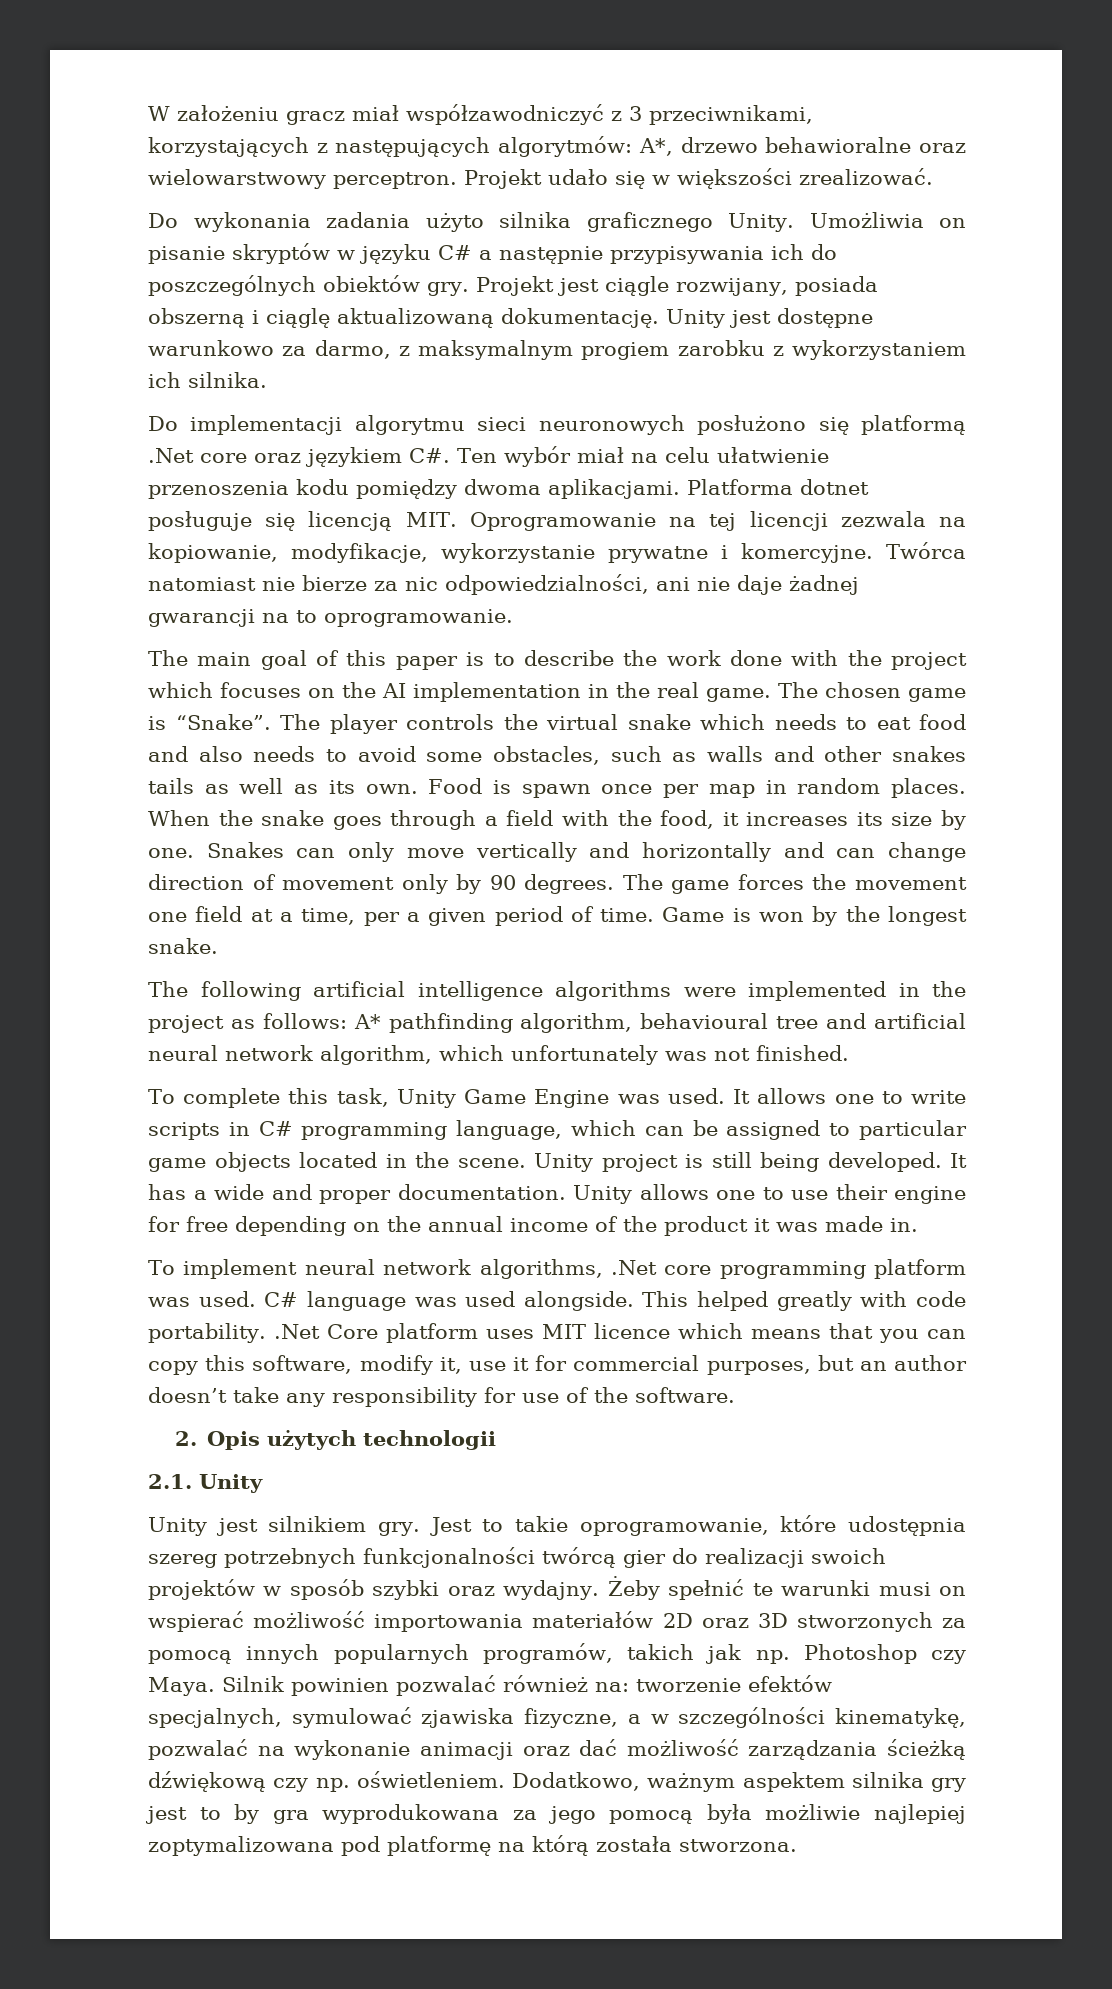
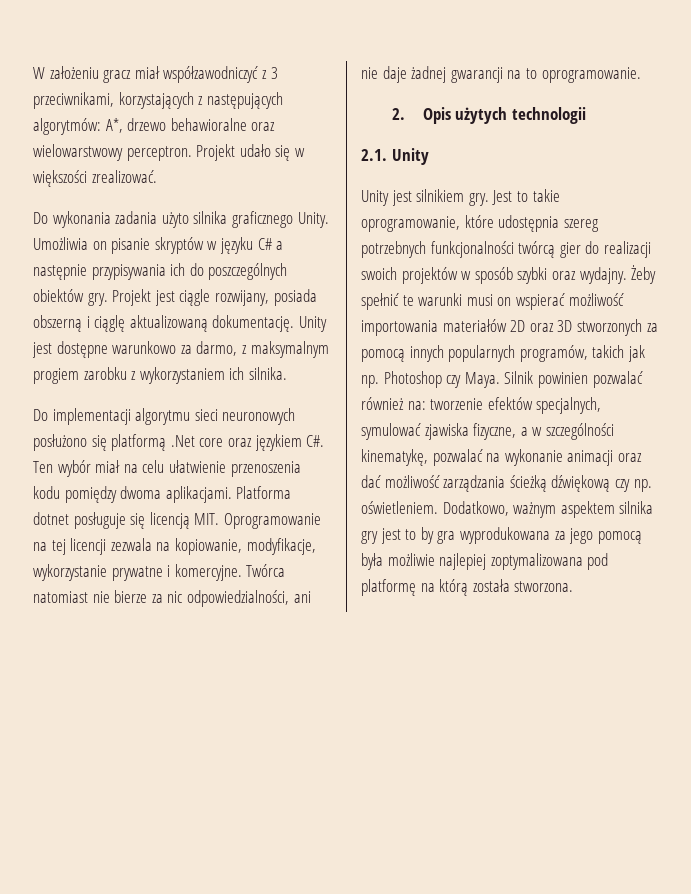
- The main goal of this paper is to describe the work done with the project which focuses on the AI implementation in the real game. The chosen game is “Snake”. The player controls the virtual snake which needs to eat food and also needs to avoid some obstacles, such as walls and other snakes tails as well as its own. Food is spawn once per map in random places. When the snake goes through a field with the food, it increases its size by one. Snakes can only move vertically and horizontally and can change direction of movement only by 90 degrees. The game forces the movement one field at a time, per a given period of time. Game is won by the longest snake.
- The following artificial intelligence algorithms were implemented in the project as follows: A* pathfinding algorithm, behavioural tree and artificial neural network algorithm, which unfortunately was not finished.
- To complete this task, Unity Game Engine was used. It allows one to write scripts in C# programming language, which can be assigned to particular game objects located in the scene. Unity project is still being developed. It has a wide and proper documentation. Unity allows one to use their engine for free depending on the annual income of the product it was made in.
- To implement neural network algorithms, .Net core programming platform was used. C# language was used alongside. This helped greatly with code portability. .Net Core platform uses MIT licence which means that you can copy this software, modify it, use it for commercial purposes, but an author doesn’t take any responsibility for use of the software.

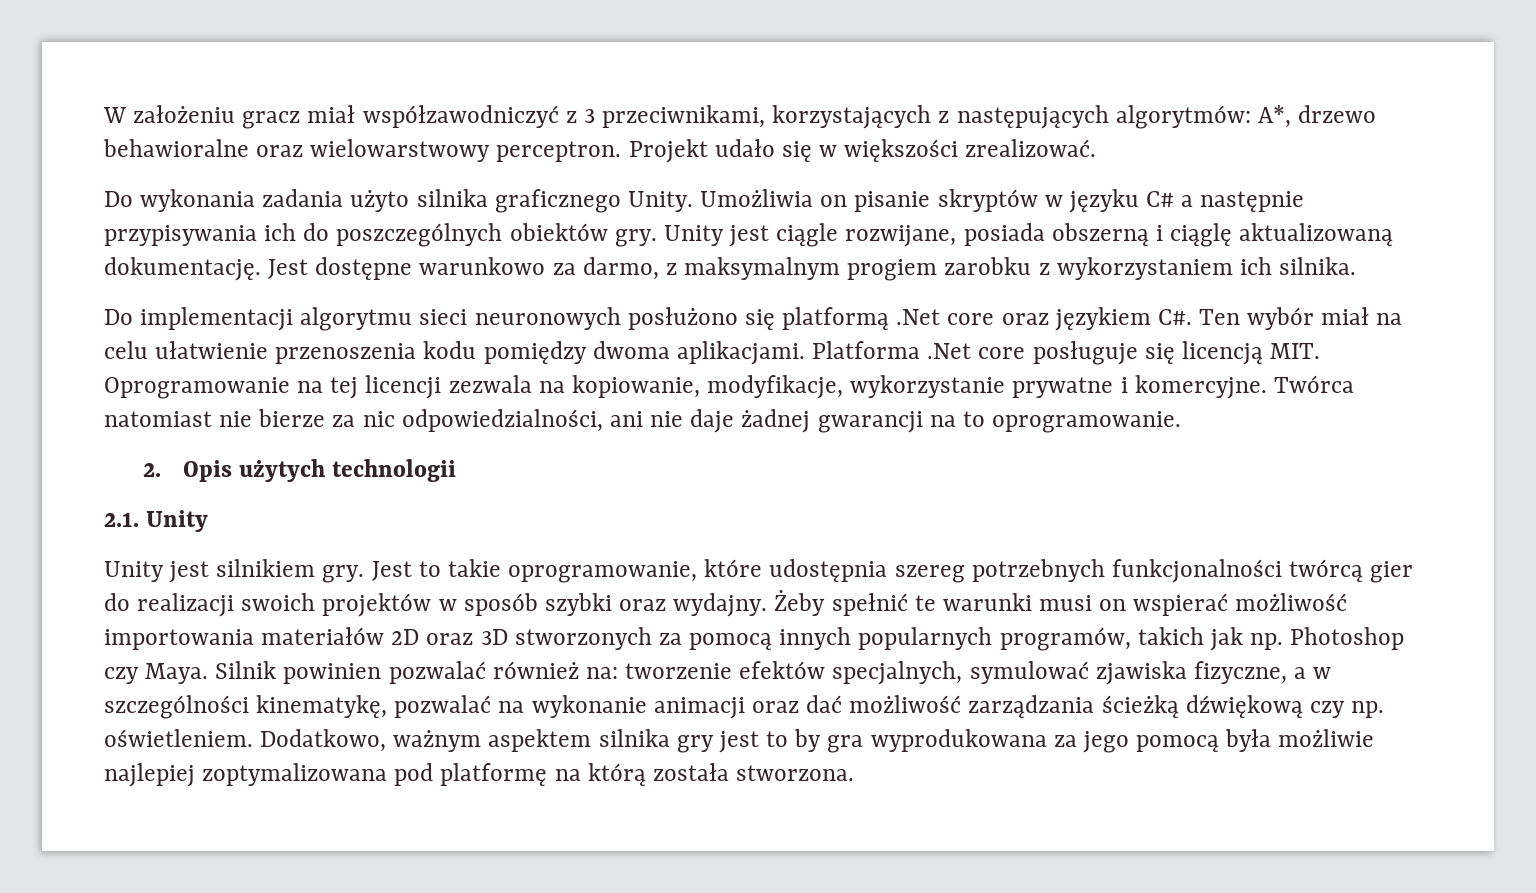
- Projekt jest ciągle rozwijany, posiada obszerną i ciąglę aktualizowaną dokumentację.
+ Unity jest ciągle rozwijane, posiada obszerną i ciąglę aktualizowaną dokumentację.
- Unity jest dostępne warunkowo za darmo, z maksymalnym progiem zarobku z wykorzystaniem ich silnika.
+ Jest dostępne warunkowo za darmo, z maksymalnym progiem zarobku z wykorzystaniem ich silnika.
- Platforma dotnet posługuje się licencją MIT. Oprogramowanie na tej licencji zezwala na kopiowanie, modyfikacje, wykorzystanie prywatne i komercyjne.
+ Platforma .Net core posługuje się licencją MIT. Oprogramowanie na tej licencji zezwala na kopiowanie, modyfikacje, wykorzystanie prywatne i komercyjne.

